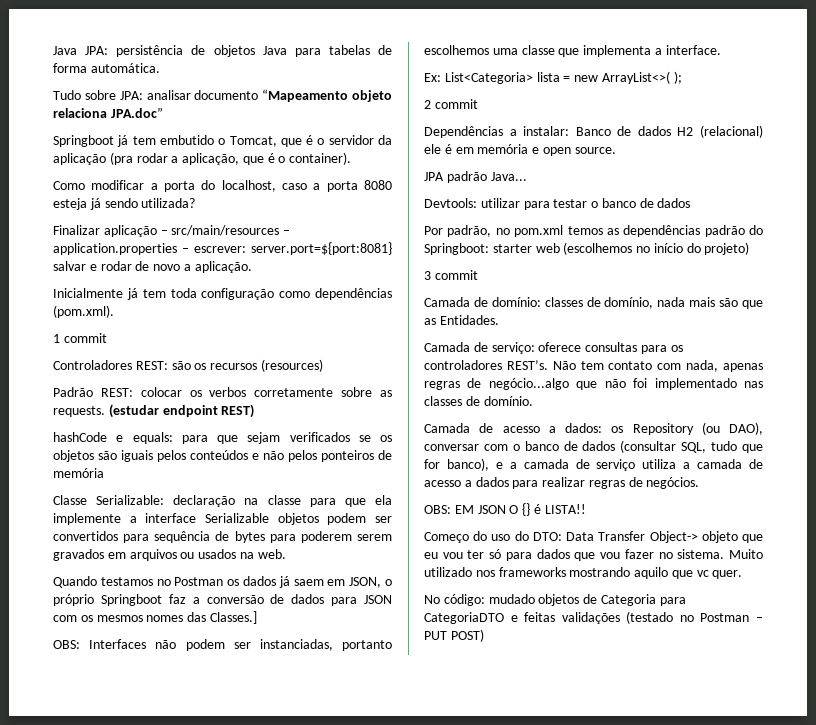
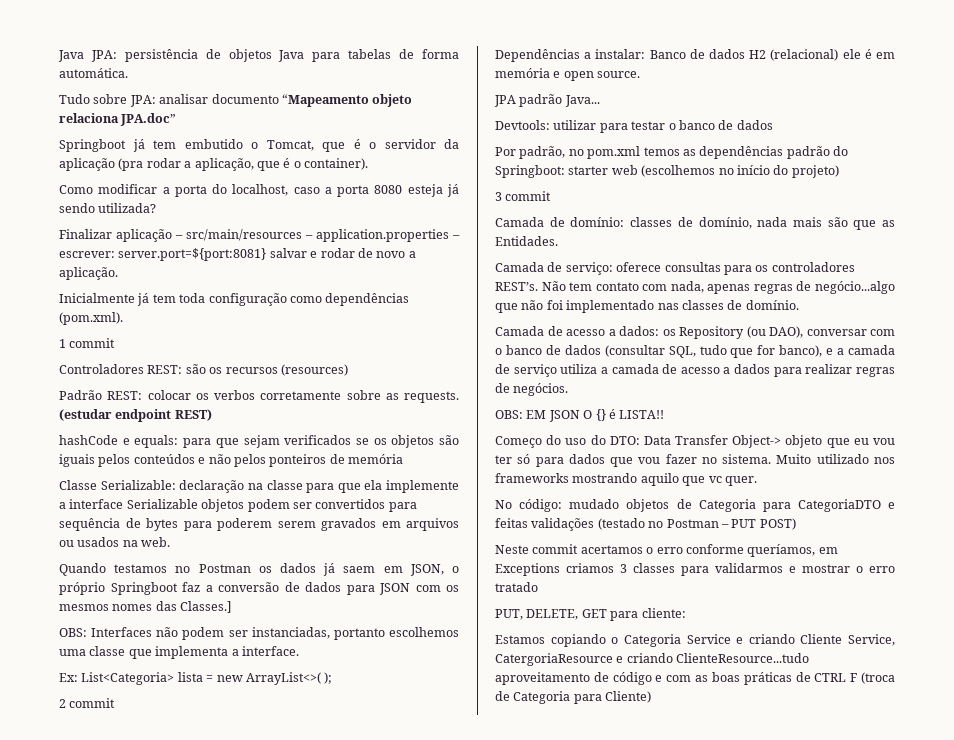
+ Neste commit acertamos o erro conforme queríamos, em Exceptions criamos 3 classes para validarmos e mostrar o erro tratado
+ PUT, DELETE, GET para cliente:
+ Estamos copiando o Categoria Service e criando Cliente Service, CatergoriaResource e criando ClienteResource...tudo aproveitamento de código e com as boas práticas de CTRL F (troca de Categoria para Cliente)

